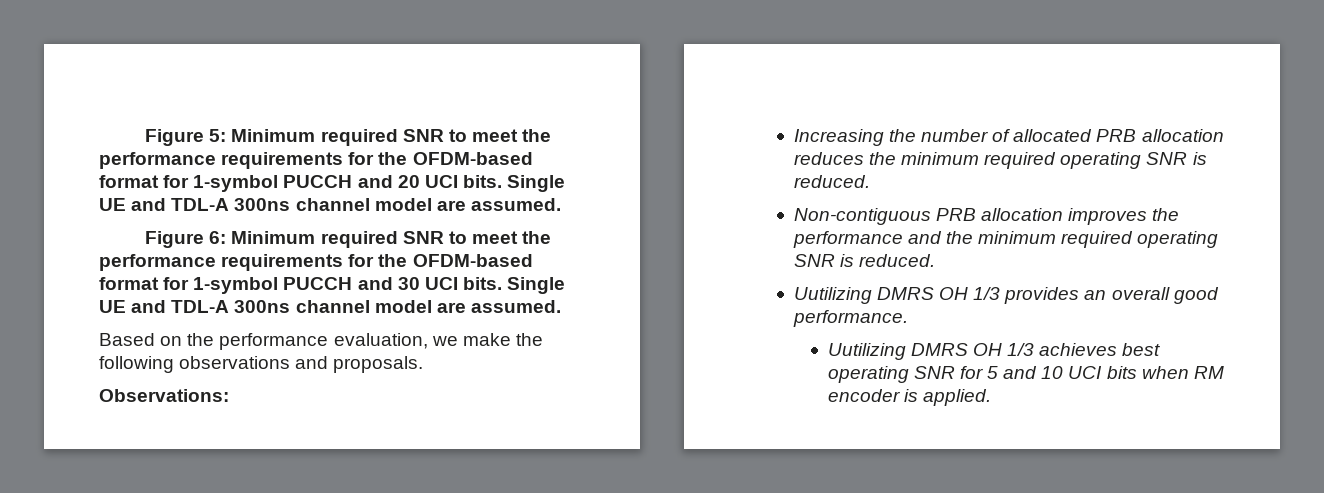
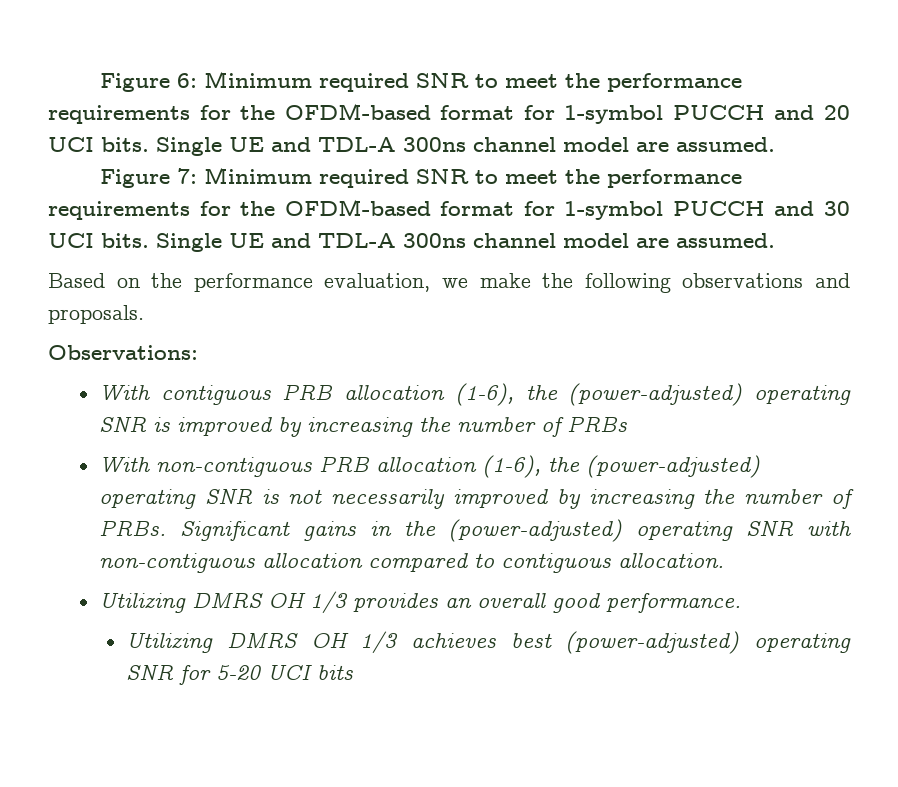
- Figure 5: Minimum required SNR to meet the performance requirements for the OFDM-based format for 1-symbol PUCCH and 20 UCI bits.
+ Figure 6: Minimum required SNR to meet the performance requirements for the OFDM-based format for 1-symbol PUCCH and 20 UCI bits.
- Figure 6: Minimum required SNR to meet the performance requirements for the OFDM-based format for 1-symbol PUCCH and 30 UCI bits.
+ Figure 7: Minimum required SNR to meet the performance requirements for the OFDM-based format for 1-symbol PUCCH and 30 UCI bits.
- Increasing the number of allocated PRB allocation reduces the minimum required operating SNR is reduced.
- Non-contiguous PRB allocation improves the performance and the minimum required operating SNR is reduced.
- Uutilizing DMRS OH 1/3 provides an overall good performance.
+ With contiguous PRB allocation (1-6), the (power-adjusted) operating SNR is improved by increasing the number of PRBs
+ With non-contiguous PRB allocation (1-6), the (power-adjusted) operating SNR is not necessarily improved by increasing the number of PRBs. Significant gains in the (power-adjusted) operating SNR with non-contiguous allocation compared to contiguous allocation.
+ Utilizing DMRS OH 1/3 provides an overall good performance.
- Uutilizing DMRS OH 1/3 achieves best operating SNR for 5 and 10 UCI bits when RM encoder is applied.
+ Utilizing DMRS OH 1/3 achieves best (power-adjusted) operating SNR for 5-20 UCI bits

